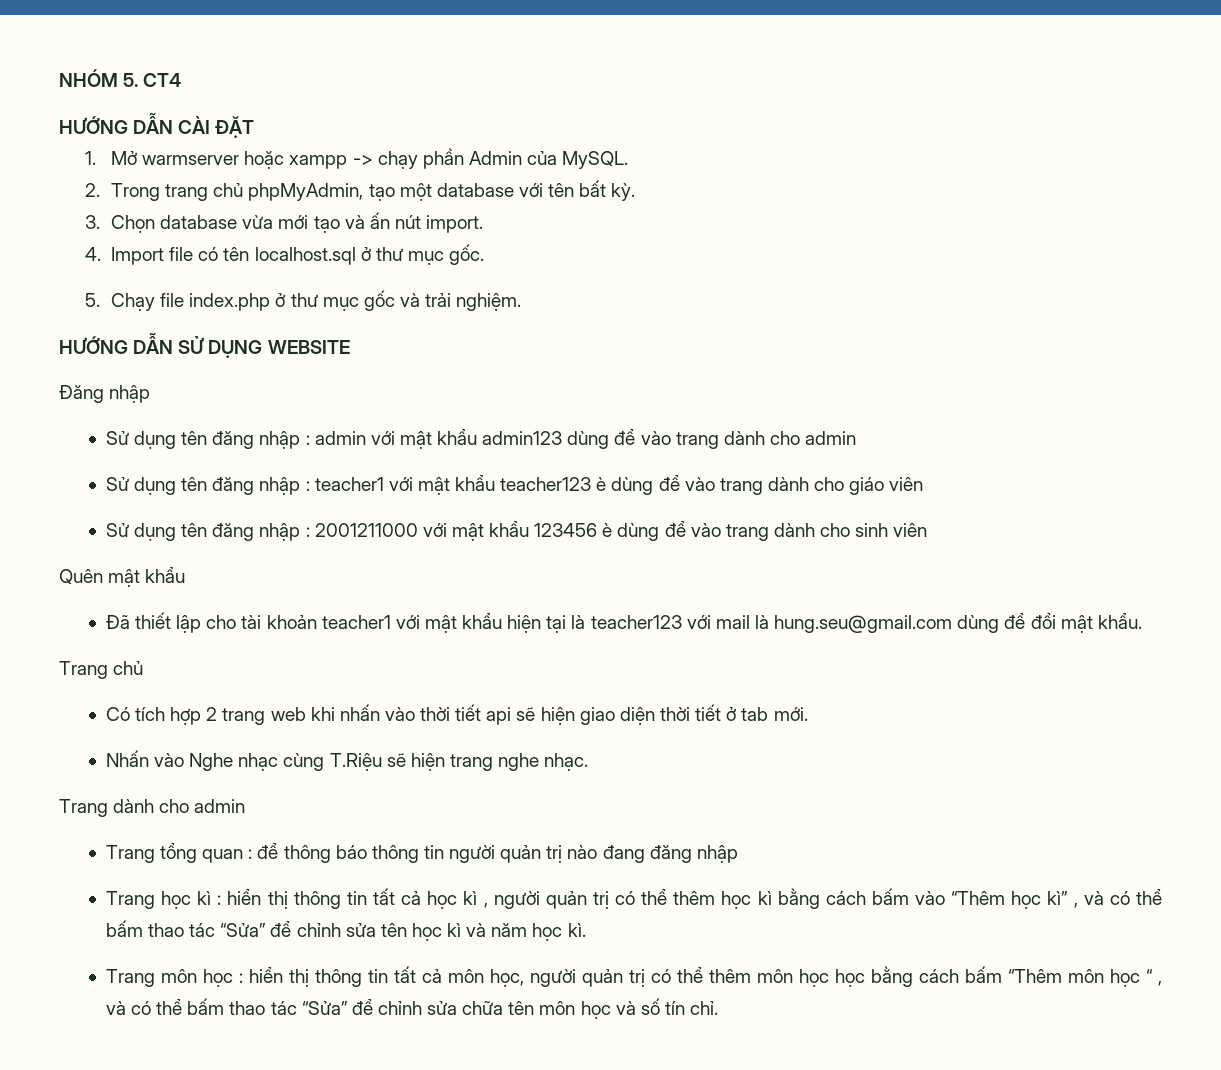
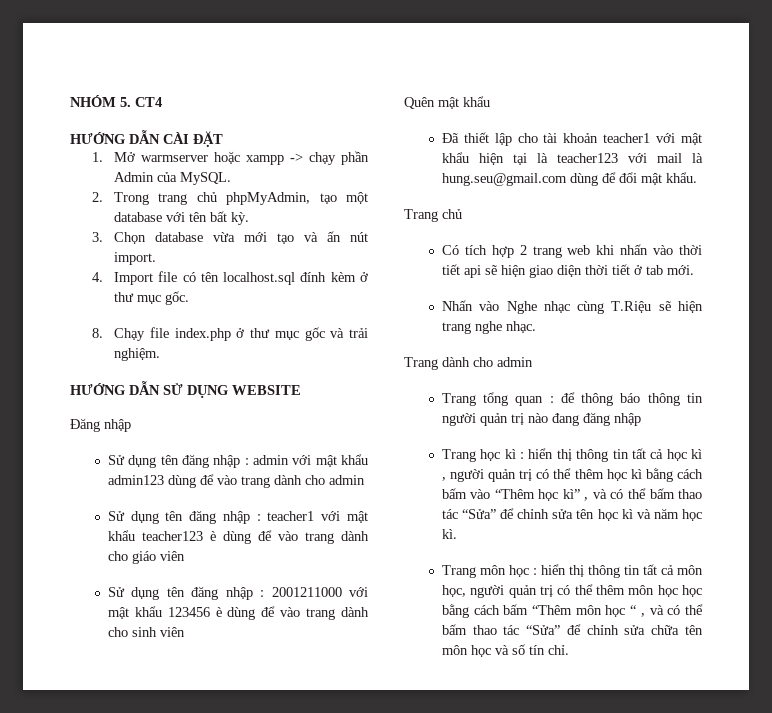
- 4. Import file có tên localhost.sql ở thư mục gốc.
+ 4. Import file có tên localhost.sql đính kèm ở thư mục gốc.
- 5. Chạy file index.php ở thư mục gốc và trải nghiệm.
+ 8. Chạy file index.php ở thư mục gốc và trải nghiệm.

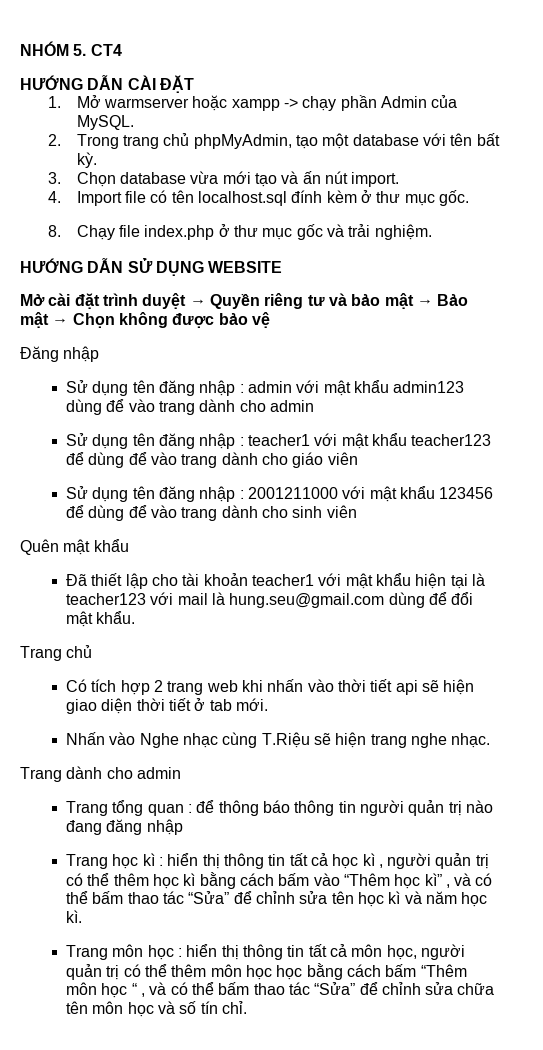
+ Mở cài đặt trình duyệt → Quyền riêng tư và bảo mật → Bảo mật → Chọn không được bảo vệ
- Sử dụng tên đăng nhập : teacher1 với mật khẩu teacher123 è dùng để vào trang dành cho giáo viên
+ Sử dụng tên đăng nhập : teacher1 với mật khẩu teacher123 để dùng để vào trang dành cho giáo viên
- Sử dụng tên đăng nhập : 2001211000 với mật khẩu 123456 è dùng để vào trang dành cho sinh viên
+ Sử dụng tên đăng nhập : 2001211000 với mật khẩu 123456 để dùng để vào trang dành cho sinh viên

